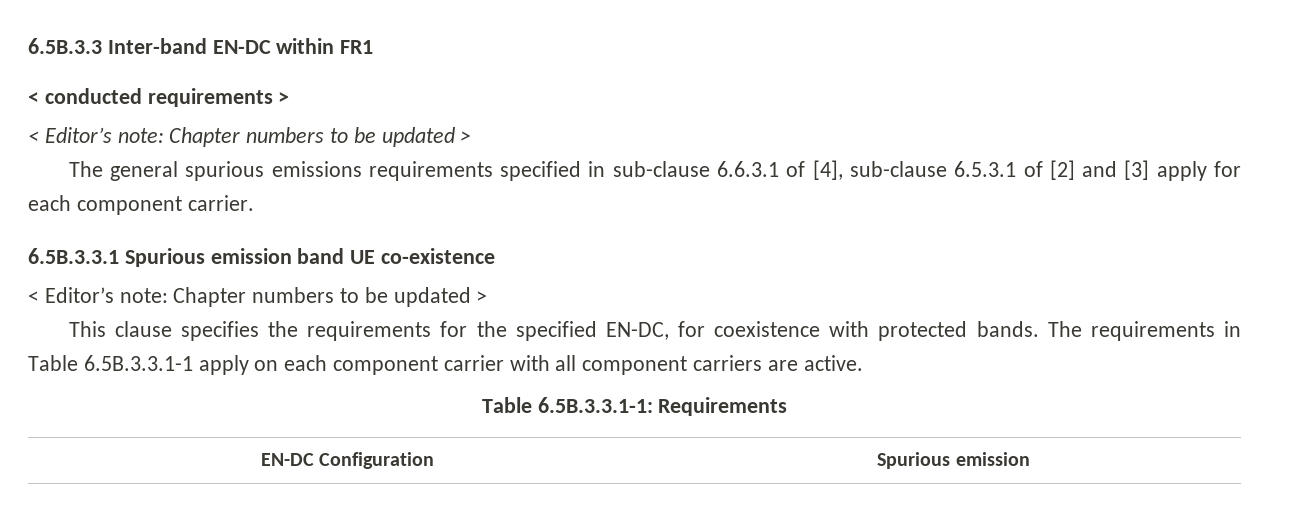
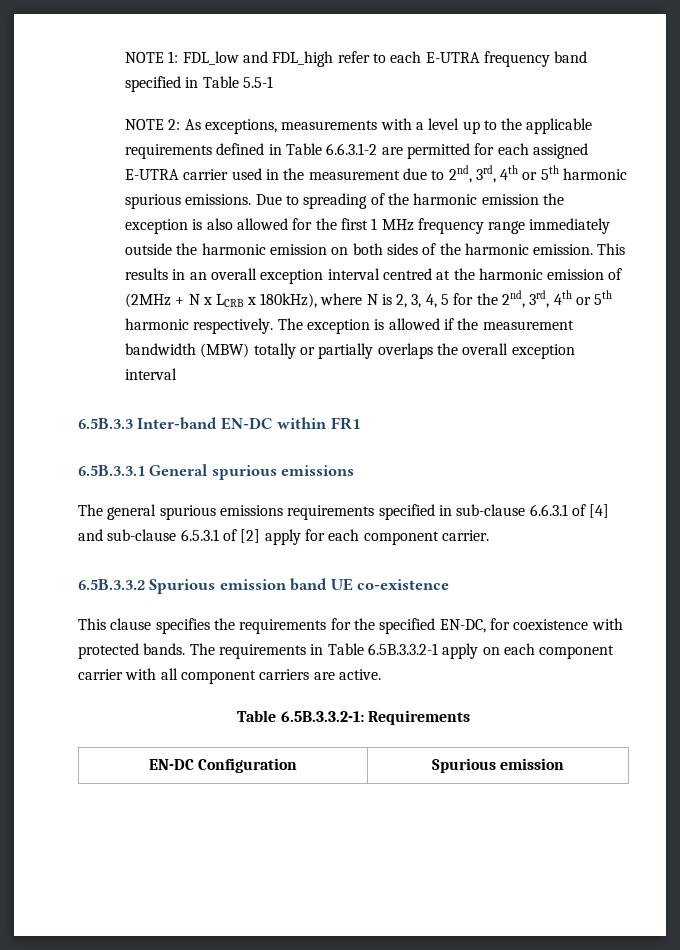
+ NOTE 1: FDL_low and FDL_high refer to each E-UTRA frequency band specified in Table 5.5-1
+ NOTE 2: As exceptions, measurements with a level up to the applicable requirements defined in Table 6.6.3.1-2 are permitted for each assigned E-UTRA carrier used in the measurement due to 2nd, 3rd, 4th or 5th harmonic spurious emissions. Due to spreading of the harmonic emission the exception is also allowed for the first 1 MHz frequency range immediately outside the harmonic emission on both sides of the harmonic emission. This results in an overall exception interval centred at the harmonic emission of (2MHz + N x LCRB x 180kHz), where N is 2, 3, 4, 5 for the 2nd, 3rd, 4th or 5th harmonic respectively. The exception is allowed if the measurement bandwidth (MBW) totally or partially overlaps the overall exception interval
- < conducted requirements >
- < Editor’s note: Chapter numbers to be updated >
+ 6.5B.3.3.1 General spurious emissions
- The general spurious emissions requirements specified in sub-clause 6.6.3.1 of [4], sub-clause 6.5.3.1 of [2] and [3] apply for each component carrier.
+ The general spurious emissions requirements specified in sub-clause 6.6.3.1 of [4] and sub-clause 6.5.3.1 of [2] apply for each component carrier.
- 6.5B.3.3.1 Spurious emission band UE co-existence
- < Editor’s note: Chapter numbers to be updated >
+ 6.5B.3.3.2 Spurious emission band UE co-existence
- The requirements in Table 6.5B.3.3.1-1 apply on each component carrier with all component carriers are active.
+ The requirements in Table 6.5B.3.3.2-1 apply on each component carrier with all component carriers are active.
- Table 6.5B.3.3.1-1: Requirements
+ Table 6.5B.3.3.2-1: Requirements

